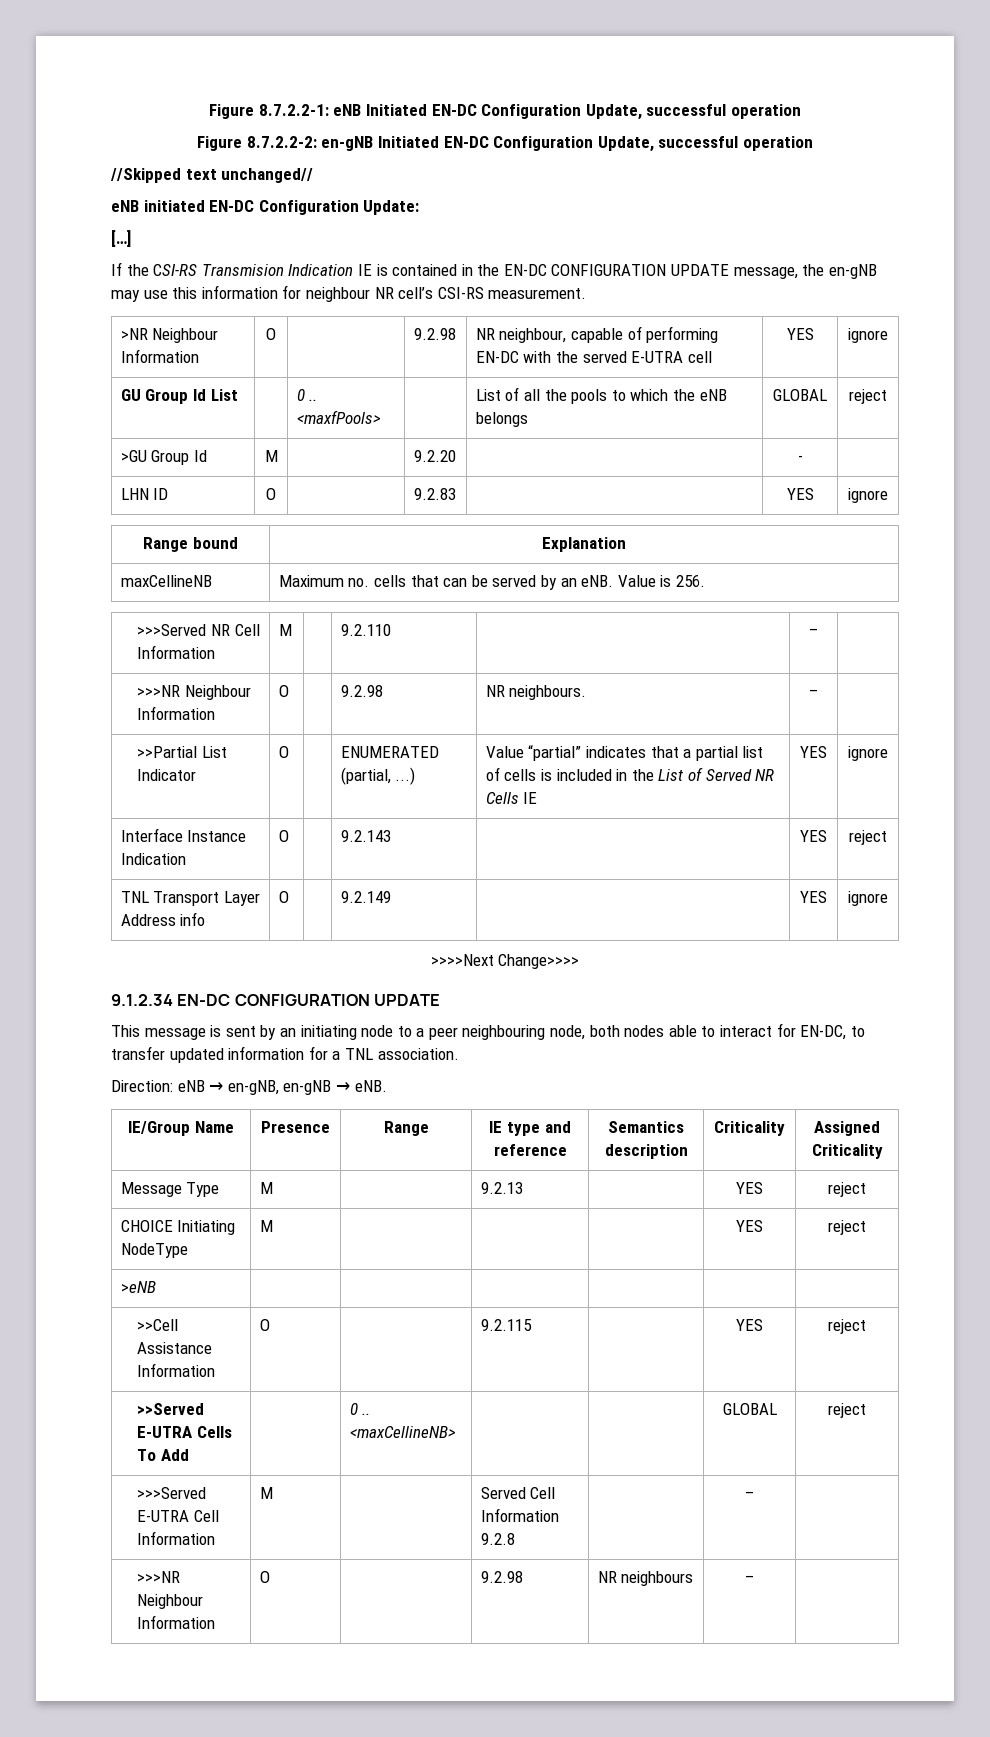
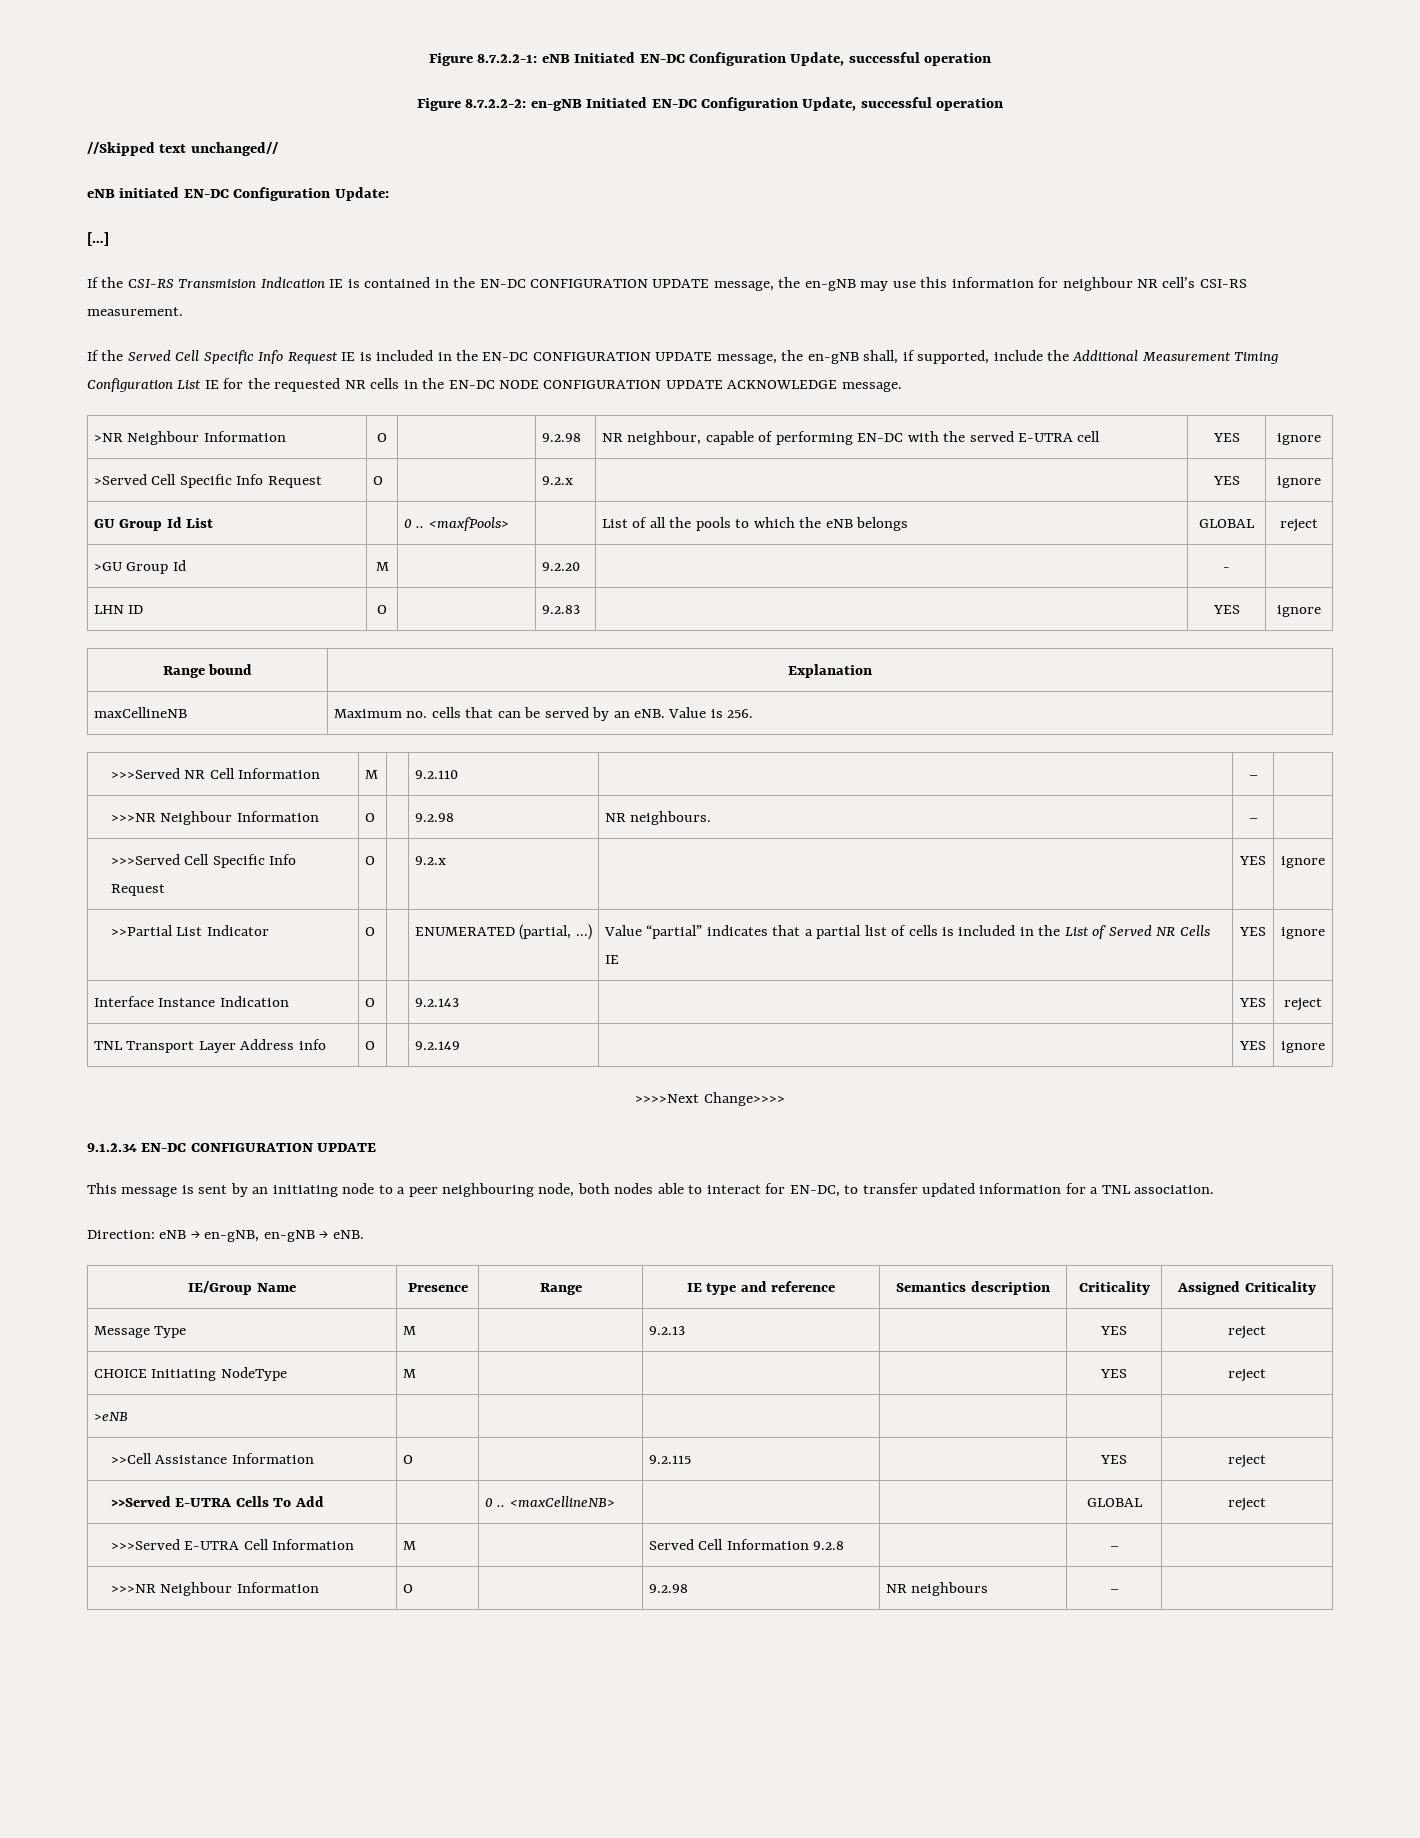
+ If the Served Cell Specific Info Request IE is included in the EN-DC CONFIGURATION UPDATE message, the en-gNB shall, if supported, include the Additional Measurement Timing Configuration List IE for the requested NR cells in the EN-DC NODE CONFIGURATION UPDATE ACKNOWLEDGE message.
+ >Served Cell Specific Info Request | O | | 9.2.x | | YES | ignore
+ >>>Served Cell Specific Info Request | O | | 9.2.x | | YES | ignore

